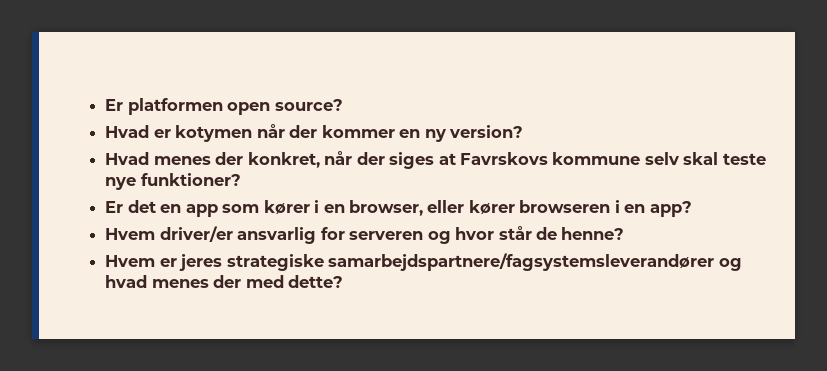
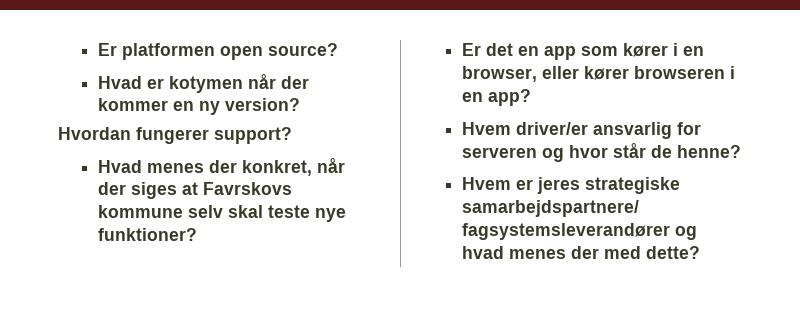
+ Hvordan fungerer support?

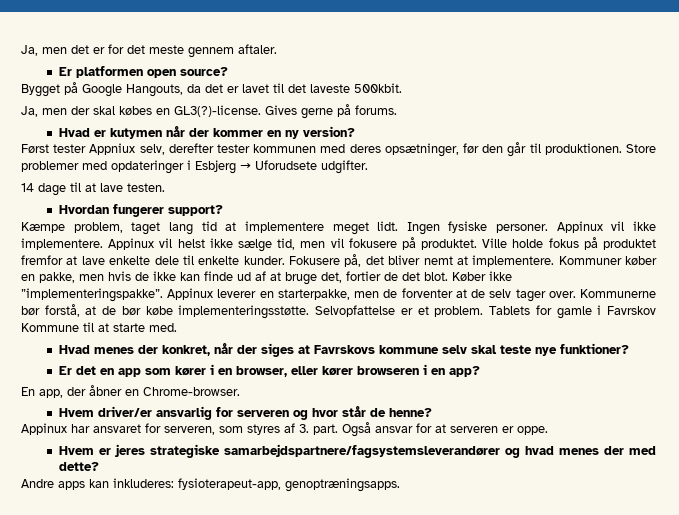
+ Ja, men det er for det meste gennem aftaler.
  Er platformen open source?
+ Bygget på Google Hangouts, da det er lavet til det laveste 500kbit.
+ Ja, men der skal købes en GL3(?)-license. Gives gerne på forums.
- Hvad er kotymen når der kommer en ny version?
+ Hvad er kutymen når der kommer en ny version?
+ Først tester Appniux selv, derefter tester kommunen med deres opsætninger, før den går til produktionen. Store problemer med opdateringer i Esbjerg → Uforudsete udgifter.
+ 14 dage til at lave testen.
  Hvordan fungerer support?
+ Kæmpe problem, taget lang tid at implementere meget lidt. Ingen fysiske personer. Appinux vil ikke implementere. Appinux vil helst ikke sælge tid, men vil fokusere på produktet. Ville holde fokus på produktet fremfor at lave enkelte dele til enkelte kunder. Fokusere på, det bliver nemt at implementere. Kommuner køber en pakke, men hvis de ikke kan finde ud af at bruge det, fortier de det blot. Køber ikke ”implementeringspakke”. Appinux leverer en starterpakke, men de forventer at de selv tager over. Kommunerne bør forstå, at de bør købe implementeringsstøtte. Selvopfattelse er et problem. Tablets for gamle i Favrskov Kommune til at starte med.
+ En app, der åbner en Chrome-browser.
+ Appinux har ansvaret for serveren, som styres af 3. part. Også ansvar for at serveren er oppe.
+ Andre apps kan inkluderes: fysioterapeut-app, genoptræningsapps.

